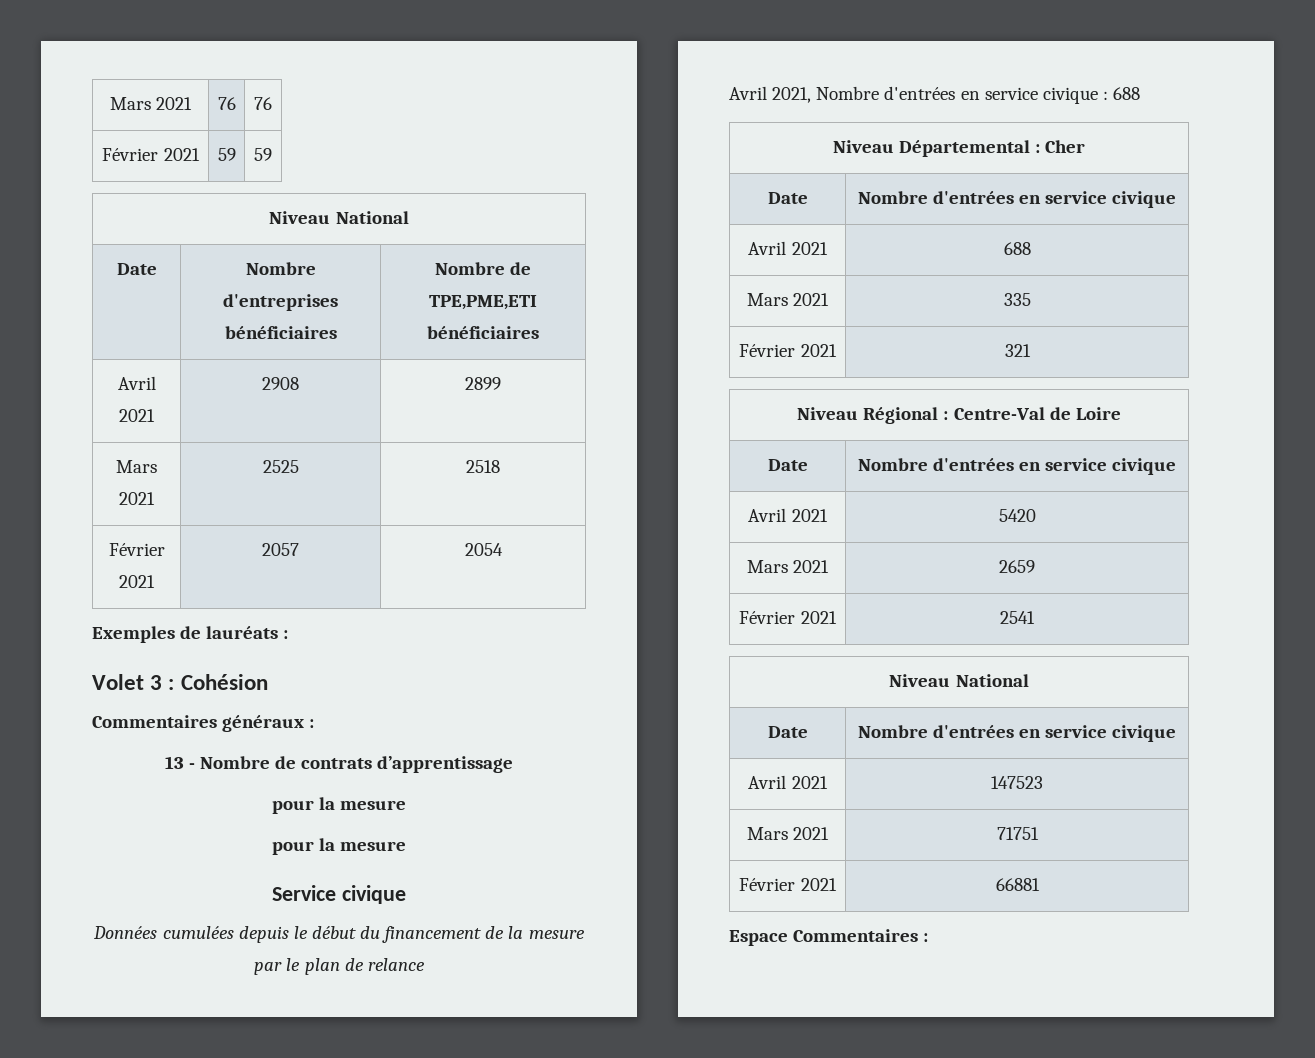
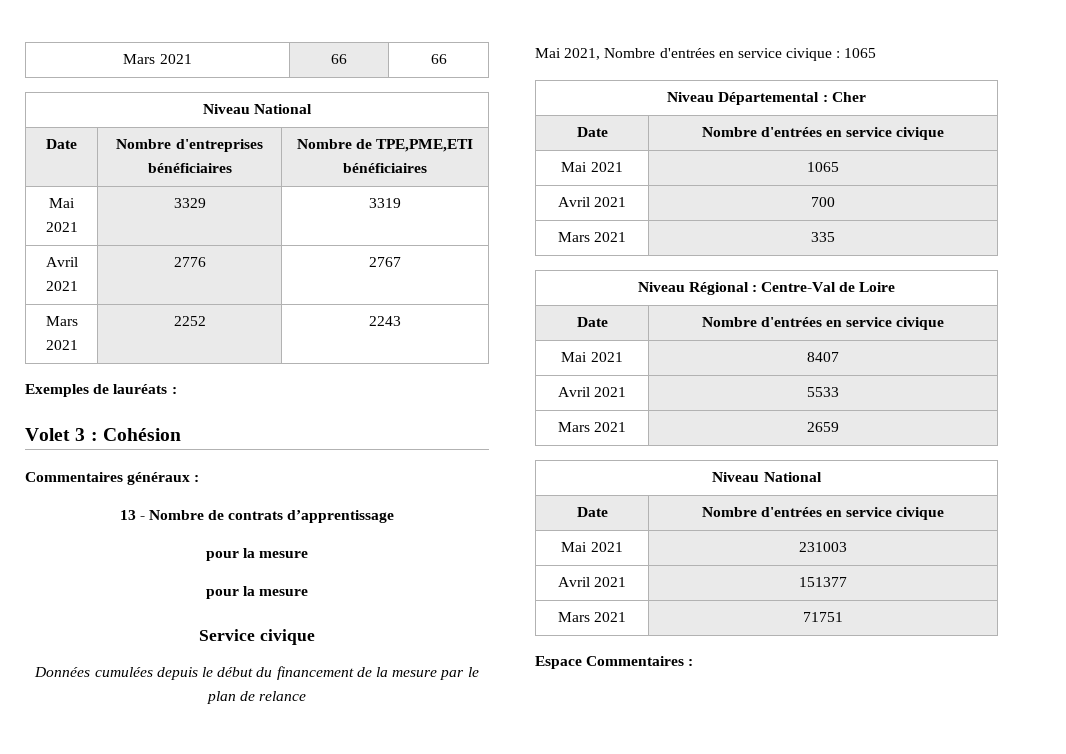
- Mars 2021 | 76 | 76
- Février 2021 | 59 | 59
+ Mars 2021 | 66 | 66
- Avril 2021 | 2908 | 2899
- Mars 2021 | 2525 | 2518
- Février 2021 | 2057 | 2054
+ Mai 2021 | 3329 | 3319
+ Avril 2021 | 2776 | 2767
+ Mars 2021 | 2252 | 2243
- Avril 2021, Nombre d'entrées en service civique : 688
+ Mai 2021, Nombre d'entrées en service civique : 1065
- Avril 2021 | 688
+ Mai 2021 | 1065
+ Avril 2021 | 700
- Février 2021 | 321
- Avril 2021 | 5420
+ Mai 2021 | 8407
+ Avril 2021 | 5533
- Février 2021 | 2541
- Avril 2021 | 147523
+ Mai 2021 | 231003
+ Avril 2021 | 151377
- Février 2021 | 66881

